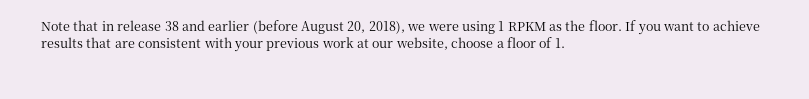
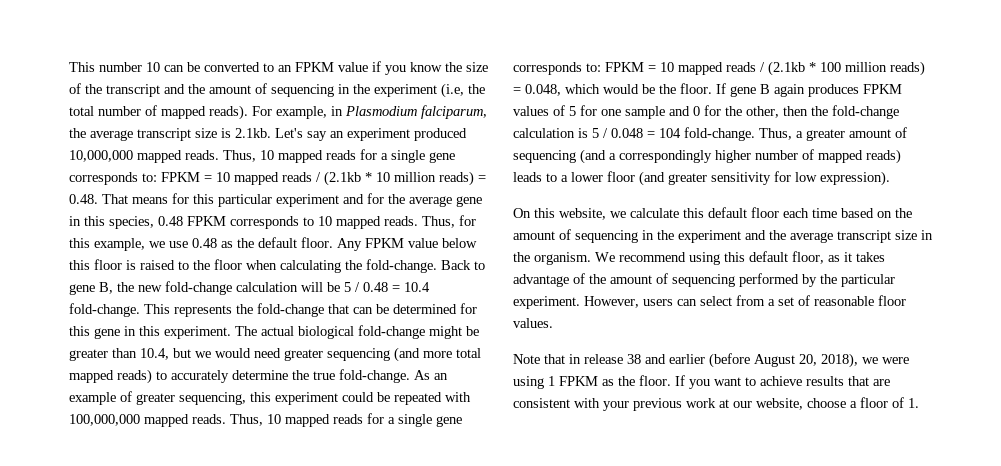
+ This number 10 can be converted to an FPKM value if you know the size of the transcript and the amount of sequencing in the experiment (i.e, the total number of mapped reads). For example, in Plasmodium falciparum, the average transcript size is 2.1kb. Let's say an experiment produced 10,000,000 mapped reads. Thus, 10 mapped reads for a single gene corresponds to: FPKM = 10 mapped reads / (2.1kb * 10 million reads) = 0.48. That means for this particular experiment and for the average gene in this species, 0.48 FPKM corresponds to 10 mapped reads. Thus, for this example, we use 0.48 as the default floor. Any FPKM value below this floor is raised to the floor when calculating the fold-change. Back to gene B, the new fold-change calculation will be 5 / 0.48 = 10.4 fold-change. This represents the fold-change that can be determined for this gene in this experiment. The actual biological fold-change might be greater than 10.4, but we would need greater sequencing (and more total mapped reads) to accurately determine the true fold-change. As an example of greater sequencing, this experiment could be repeated with 100,000,000 mapped reads. Thus, 10 mapped reads for a single gene corresponds to: FPKM = 10 mapped reads / (2.1kb * 100 million reads) = 0.048, which would be the floor. If gene B again produces FPKM values of 5 for one sample and 0 for the other, then the fold-change calculation is 5 / 0.048 = 104 fold-change. Thus, a greater amount of sequencing (and a correspondingly higher number of mapped reads) leads to a lower floor (and greater sensitivity for low expression).
+ On this website, we calculate this default floor each time based on the amount of sequencing in the experiment and the average transcript size in the organism. We recommend using this default floor, as it takes advantage of the amount of sequencing performed by the particular experiment. However, users can select from a set of reasonable floor values.
- Note that in release 38 and earlier (before August 20, 2018), we were using 1 RPKM as the floor.
+ Note that in release 38 and earlier (before August 20, 2018), we were using 1 FPKM as the floor.

